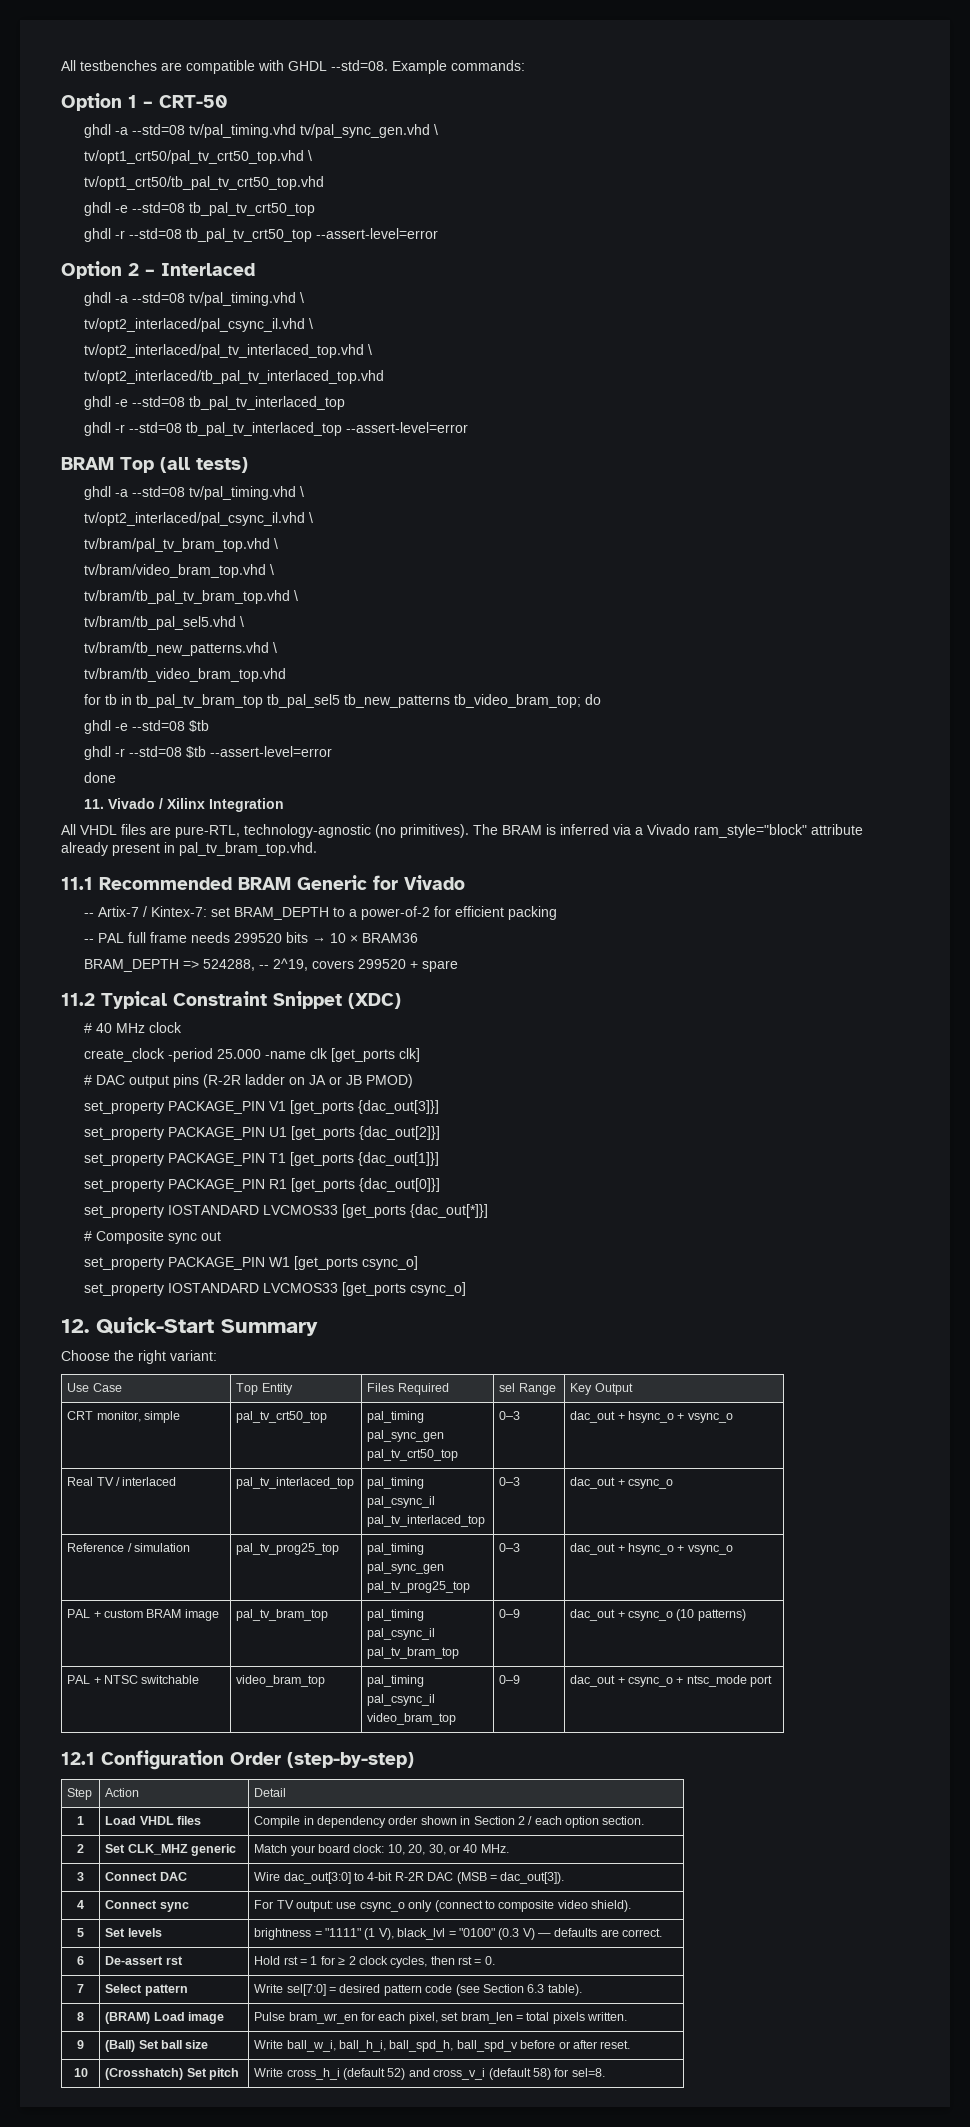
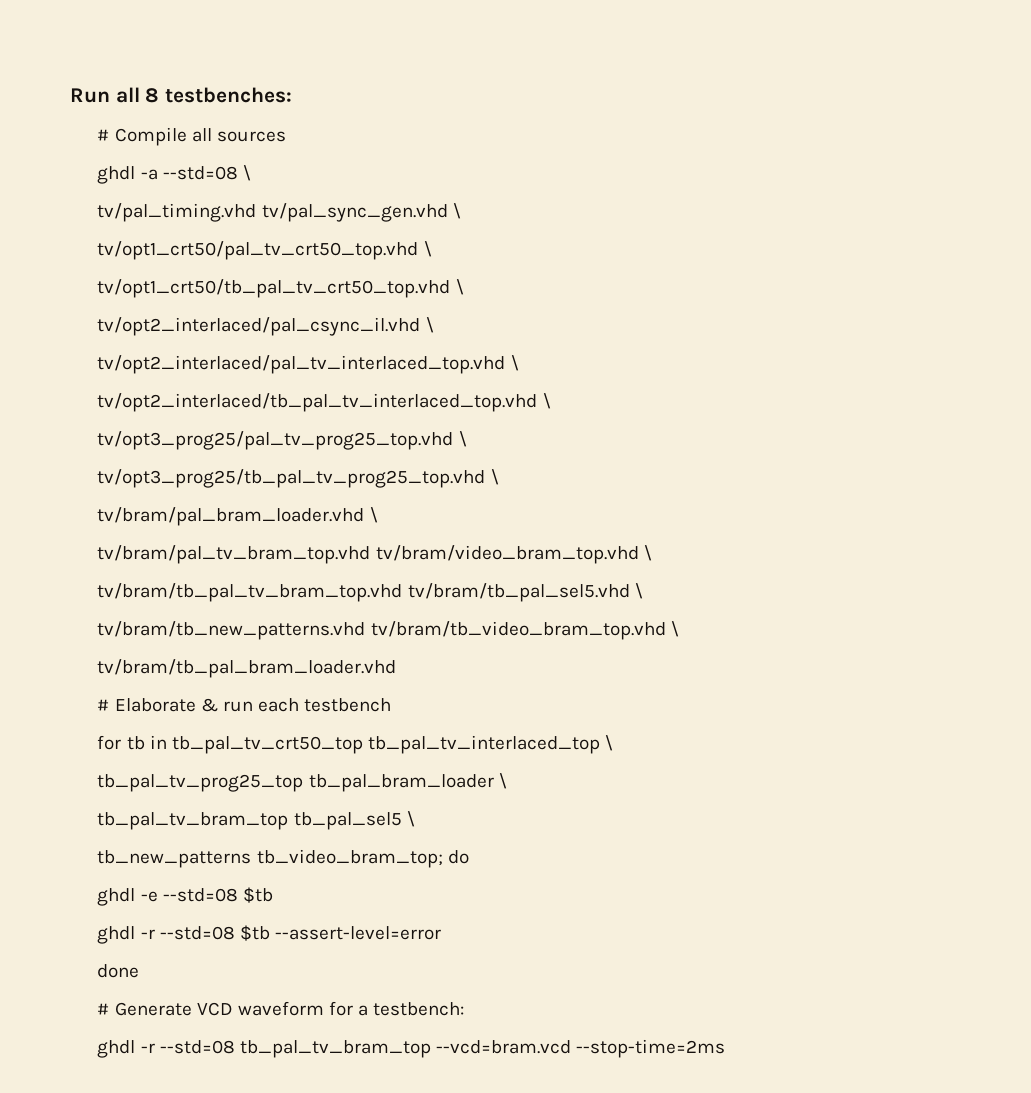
- All testbenches are compatible with GHDL --std=08. Example commands:
- Option 1 – CRT-50
- ghdl -a --std=08 tv/pal_timing.vhd tv/pal_sync_gen.vhd \
+ Run all 8 testbenches:
+ # Compile all sources
+ ghdl -a --std=08 \
+ tv/pal_timing.vhd tv/pal_sync_gen.vhd \
- tv/opt1_crt50/tb_pal_tv_crt50_top.vhd
- ghdl -e --std=08 tb_pal_tv_crt50_top
- ghdl -r --std=08 tb_pal_tv_crt50_top --assert-level=error
- Option 2 – Interlaced
- ghdl -a --std=08 tv/pal_timing.vhd \
+ tv/opt1_crt50/tb_pal_tv_crt50_top.vhd \
- tv/opt2_interlaced/tb_pal_tv_interlaced_top.vhd
- ghdl -e --std=08 tb_pal_tv_interlaced_top
- ghdl -r --std=08 tb_pal_tv_interlaced_top --assert-level=error
- BRAM Top (all tests)
- ghdl -a --std=08 tv/pal_timing.vhd \
- tv/opt2_interlaced/pal_csync_il.vhd \
+ tv/opt2_interlaced/tb_pal_tv_interlaced_top.vhd \
+ tv/opt3_prog25/pal_tv_prog25_top.vhd \
+ tv/opt3_prog25/tb_pal_tv_prog25_top.vhd \
+ tv/bram/pal_bram_loader.vhd \
- tv/bram/pal_tv_bram_top.vhd \
- tv/bram/video_bram_top.vhd \
+ tv/bram/pal_tv_bram_top.vhd tv/bram/video_bram_top.vhd \
- tv/bram/tb_pal_tv_bram_top.vhd \
- tv/bram/tb_pal_sel5.vhd \
+ tv/bram/tb_pal_tv_bram_top.vhd tv/bram/tb_pal_sel5.vhd \
- tv/bram/tb_new_patterns.vhd \
- tv/bram/tb_video_bram_top.vhd
- for tb in tb_pal_tv_bram_top tb_pal_sel5 tb_new_patterns tb_video_bram_top; do
+ tv/bram/tb_new_patterns.vhd tv/bram/tb_video_bram_top.vhd \
+ tv/bram/tb_pal_bram_loader.vhd
+ # Elaborate & run each testbench
+ for tb in tb_pal_tv_crt50_top tb_pal_tv_interlaced_top \
+ tb_pal_tv_prog25_top tb_pal_bram_loader \
+ tb_pal_tv_bram_top tb_pal_sel5 \
+ tb_new_patterns tb_video_bram_top; do
- 11. Vivado / Xilinx Integration
- All VHDL files are pure-RTL, technology-agnostic (no primitives). The BRAM is inferred via a Vivado ram_style="block" attribute already present in pal_tv_bram_top.vhd.
- 11.1 Recommended BRAM Generic for Vivado
- -- Artix-7 / Kintex-7: set BRAM_DEPTH to a power-of-2 for efficient packing
- -- PAL full frame needs 299520 bits → 10 × BRAM36
- BRAM_DEPTH => 524288, -- 2^19, covers 299520 + spare
- 11.2 Typical Constraint Snippet (XDC)
- # 40 MHz clock
- create_clock -period 25.000 -name clk [get_ports clk]
- # DAC output pins (R-2R ladder on JA or JB PMOD)
- set_property PACKAGE_PIN V1 [get_ports {dac_out[3]}]
- set_property PACKAGE_PIN U1 [get_ports {dac_out[2]}]
- set_property PACKAGE_PIN T1 [get_ports {dac_out[1]}]
- set_property PACKAGE_PIN R1 [get_ports {dac_out[0]}]
- set_property IOSTANDARD LVCMOS33 [get_ports {dac_out[*]}]
- # Composite sync out
- set_property PACKAGE_PIN W1 [get_ports csync_o]
- set_property IOSTANDARD LVCMOS33 [get_ports csync_o]
- 12. Quick-Start Summary
- Choose the right variant:
- Use Case | Top Entity | Files Required | sel Range | Key Output
- CRT monitor, simple | pal_tv_crt50_top | pal_timing
- pal_sync_gen
- pal_tv_crt50_top | 0–3 | dac_out + hsync_o + vsync_o
- Real TV / interlaced | pal_tv_interlaced_top | pal_timing
- pal_csync_il
- pal_tv_interlaced_top | 0–3 | dac_out + csync_o
- Reference / simulation | pal_tv_prog25_top | pal_timing
- pal_sync_gen
- pal_tv_prog25_top | 0–3 | dac_out + hsync_o + vsync_o
- PAL + custom BRAM image | pal_tv_bram_top | pal_timing
- pal_csync_il
- pal_tv_bram_top | 0–9 | dac_out + csync_o (10 patterns)
- PAL + NTSC switchable | video_bram_top | pal_timing
- pal_csync_il
- video_bram_top | 0–9 | dac_out + csync_o + ntsc_mode port
- 12.1 Configuration Order (step-by-step)
- Step | Action | Detail
- 1 | Load VHDL files | Compile in dependency order shown in Section 2 / each option section.
- 2 | Set CLK_MHZ generic | Match your board clock: 10, 20, 30, or 40 MHz.
- 3 | Connect DAC | Wire dac_out[3:0] to 4-bit R-2R DAC (MSB = dac_out[3]).
- 4 | Connect sync | For TV output: use csync_o only (connect to composite video shield).
- 5 | Set levels | brightness = "1111" (1 V), black_lvl = "0100" (0.3 V) — defaults are correct.
- 6 | De-assert rst | Hold rst = 1 for ≥ 2 clock cycles, then rst = 0.
- 7 | Select pattern | Write sel[7:0] = desired pattern code (see Section 6.3 table).
- 8 | (BRAM) Load image | Pulse bram_wr_en for each pixel, set bram_len = total pixels written.
- 9 | (Ball) Set ball size | Write ball_w_i, ball_h_i, ball_spd_h, ball_spd_v before or after reset.
- 10 | (Crosshatch) Set pitch | Write cross_h_i (default 52) and cross_v_i (default 58) for sel=8.
+ # Generate VCD waveform for a testbench:
+ ghdl -r --std=08 tb_pal_tv_bram_top --vcd=bram.vcd --stop-time=2ms

